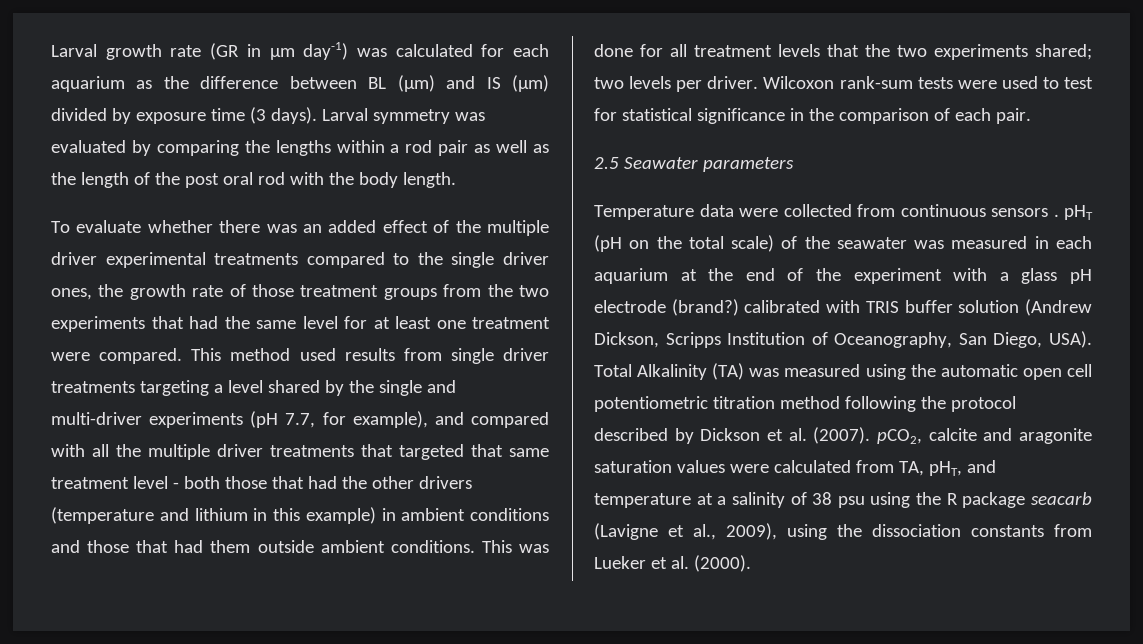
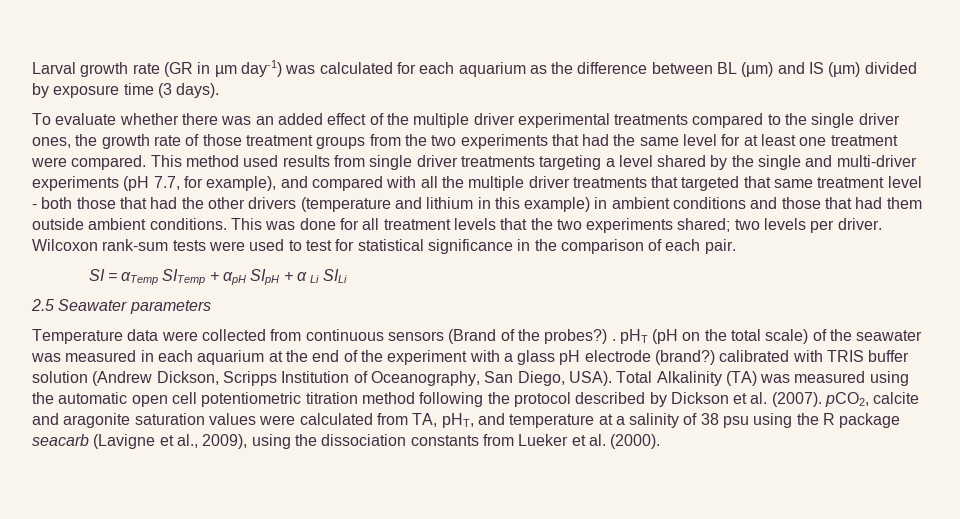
- Larval symmetry was evaluated by comparing the lengths within a rod pair as well as the length of the post oral rod with the body length.
+ SI = αTemp SITemp + αpH SIpH + α Li SILi
- Temperature data were collected from continuous sensors . pHT (pH on the total scale) of the seawater was measured in each aquarium at the end of the experiment with a glass pH electrode (brand?) calibrated with TRIS buffer solution (Andrew Dickson, Scripps Institution of Oceanography, San Diego, USA).
+ Temperature data were collected from continuous sensors (Brand of the probes?) . pHT (pH on the total scale) of the seawater was measured in each aquarium at the end of the experiment with a glass pH electrode (brand?) calibrated with TRIS buffer solution (Andrew Dickson, Scripps Institution of Oceanography, San Diego, USA).

